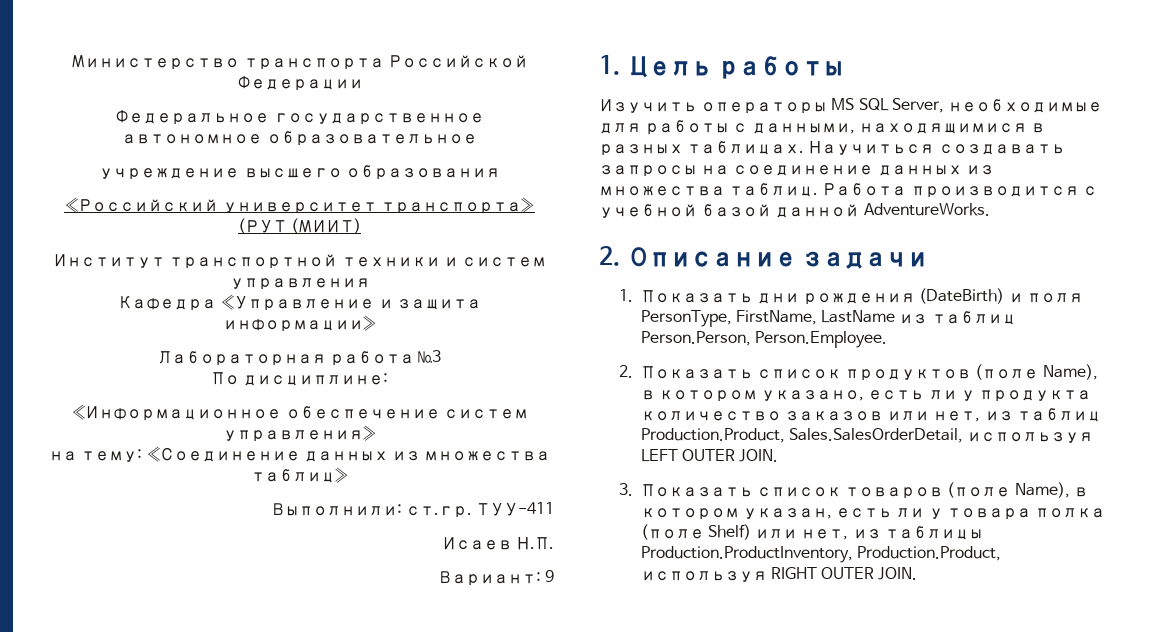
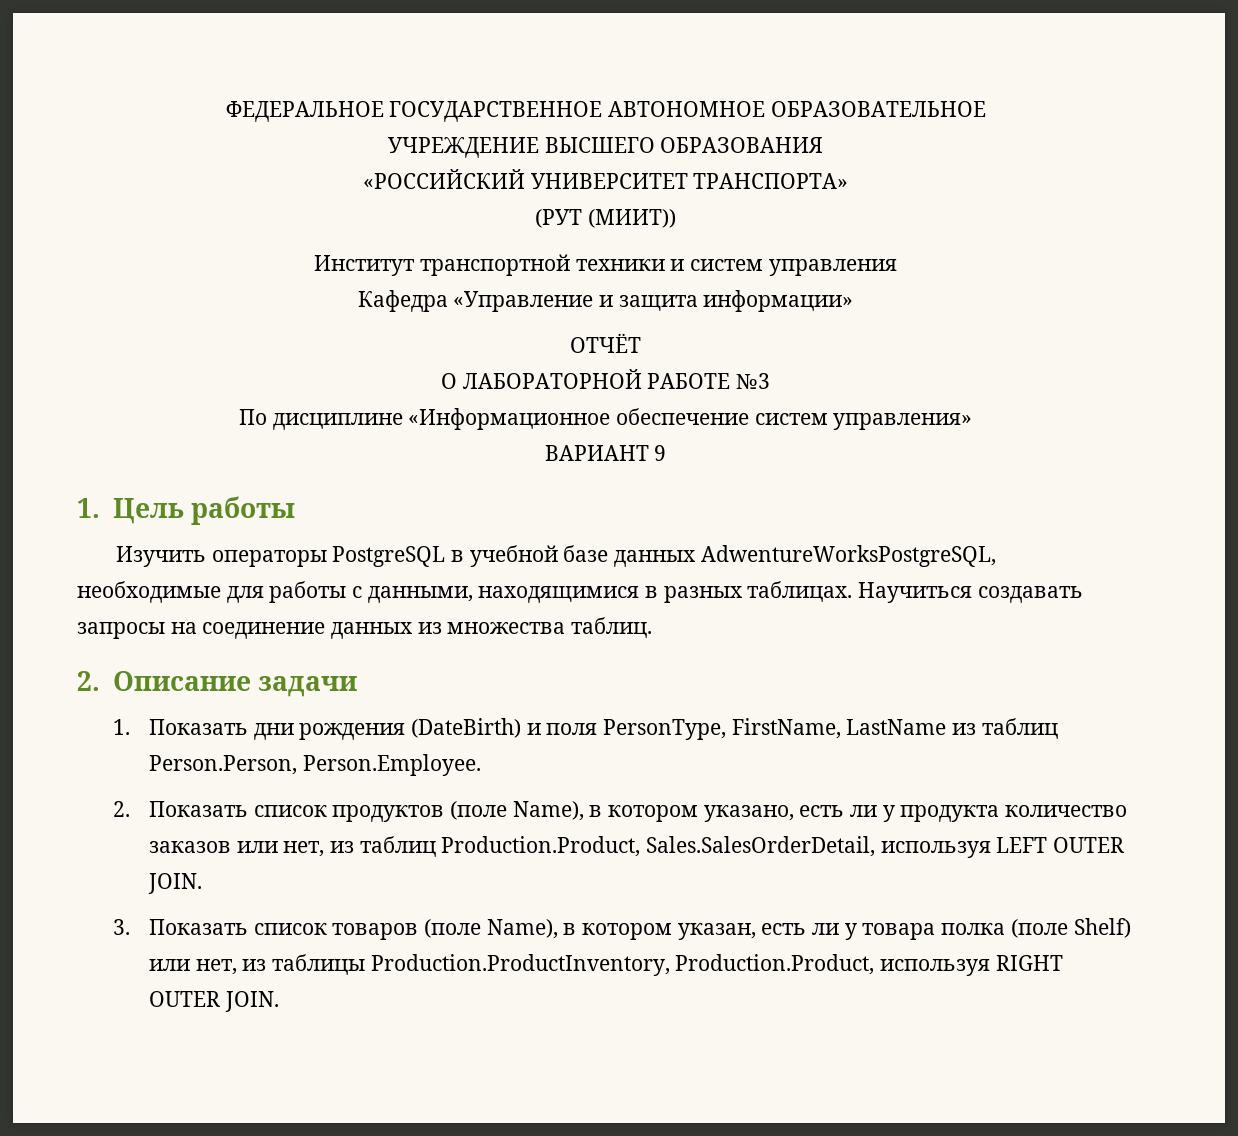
- Министерство транспорта Российской Федерации
- Федеральное государственное автономное образовательное
- учреждение высшего образования
- «Российский университет транспорта» (РУТ (МИИТ)
+ ФЕДЕРАЛЬНОЕ ГОСУДАРСТВЕННОЕ АВТОНОМНОЕ ОБРАЗОВАТЕЛЬНОЕ
+ УЧРЕЖДЕНИЕ ВЫСШЕГО ОБРАЗОВАНИЯ
+ «РОССИЙСКИЙ УНИВЕРСИТЕТ ТРАНСПОРТА»
+ (РУТ (МИИТ))
- Лабораторная работа №3
+ ОТЧЁТ
+ О ЛАБОРАТОРНОЙ РАБОТЕ №3
- По дисциплине:
- «Информационное обеспечение систем управления»
+ По дисциплине «Информационное обеспечение систем управления»
- на тему: «Соединение данных из множества таблиц»
- Выполнили: ст.гр. ТУУ-411
- Исаев Н.П.
- Вариант: 9
+ ВАРИАНТ 9
- Изучить операторы MS SQL Server, необходимые для работы с данными, находящимися в разных таблицах.
+ Изучить операторы PostgreSQL в учебной базе данных AdwentureWorksPostgreSQL, необходимые для работы с данными, находящимися в разных таблицах.
- Работа производится с учебной базой данной AdventureWorks.

